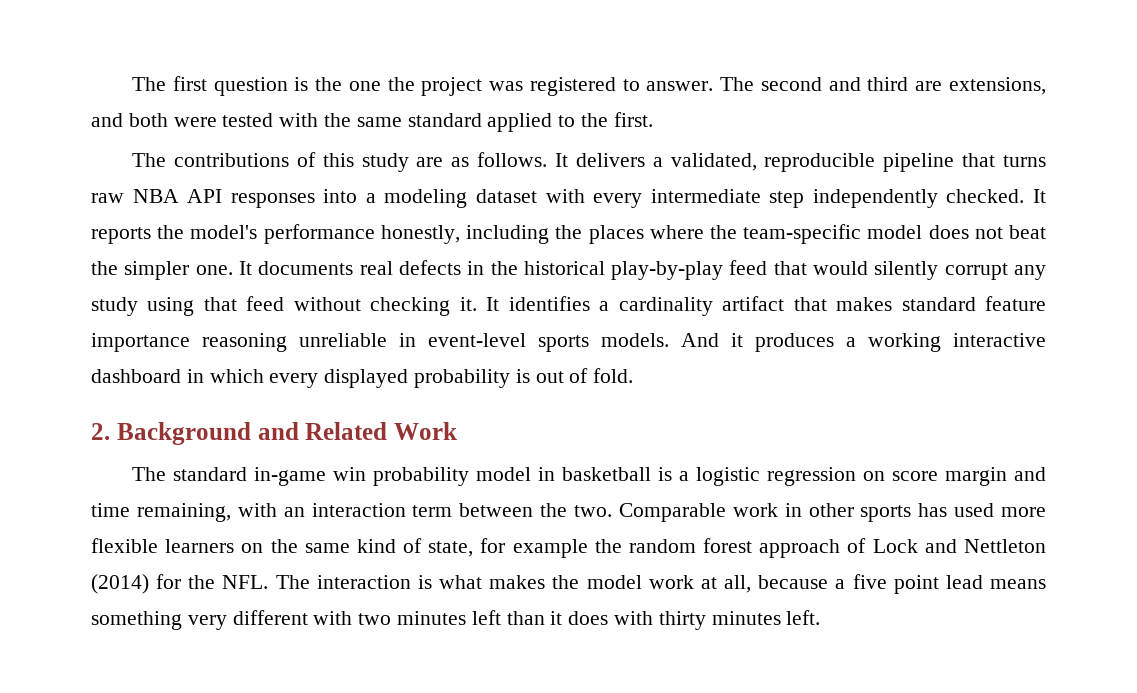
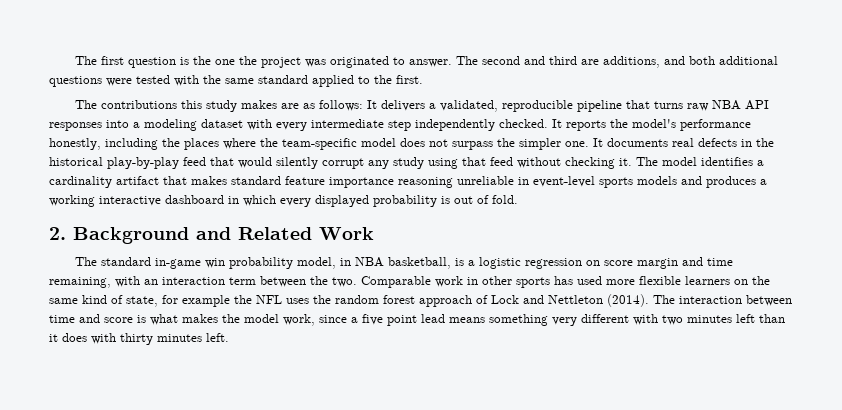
- The first question is the one the project was registered to answer.
+ The first question is the one the project was originated to answer.
- The second and third are extensions, and both were tested with the same standard applied to the first.
+ The second and third are additions, and both additional questions were tested with the same standard applied to the first.
- The contributions of this study are as follows. It delivers a validated, reproducible pipeline that turns raw NBA API responses into a modeling dataset with every intermediate step independently checked.
+ The contributions this study makes are as follows: It delivers a validated, reproducible pipeline that turns raw NBA API responses into a modeling dataset with every intermediate step independently checked.
- It reports the model's performance honestly, including the places where the team-specific model does not beat the simpler one.
+ It reports the model's performance honestly, including the places where the team-specific model does not surpass the simpler one.
- It identifies a cardinality artifact that makes standard feature importance reasoning unreliable in event-level sports models. And it produces a working interactive dashboard in which every displayed probability is out of fold.
+ The model identifies a cardinality artifact that makes standard feature importance reasoning unreliable in event-level sports models and produces a working interactive dashboard in which every displayed probability is out of fold.
- The standard in-game win probability model in basketball is a logistic regression on score margin and time remaining, with an interaction term between the two.
+ The standard in-game win probability model, in NBA basketball, is a logistic regression on score margin and time remaining, with an interaction term between the two.
- Comparable work in other sports has used more flexible learners on the same kind of state, for example the random forest approach of Lock and Nettleton (2014) for the NFL. The interaction is what makes the model work at all, because a five point lead means something very different with two minutes left than it does with thirty minutes left.
+ Comparable work in other sports has used more flexible learners on the same kind of state, for example the NFL uses the random forest approach of Lock and Nettleton (2014). The interaction between time and score is what makes the model work, since a five point lead means something very different with two minutes left than it does with thirty minutes left.

